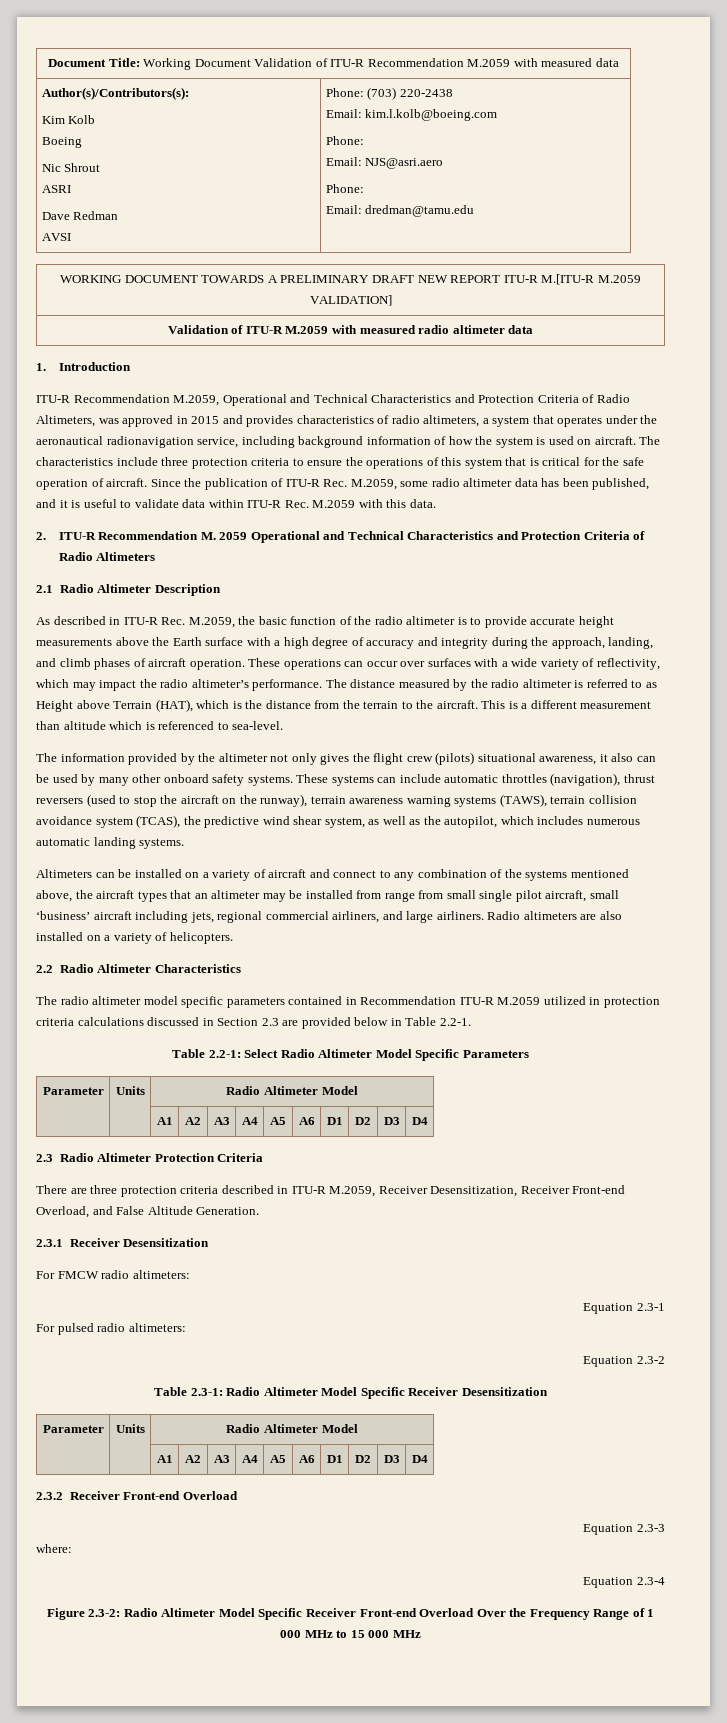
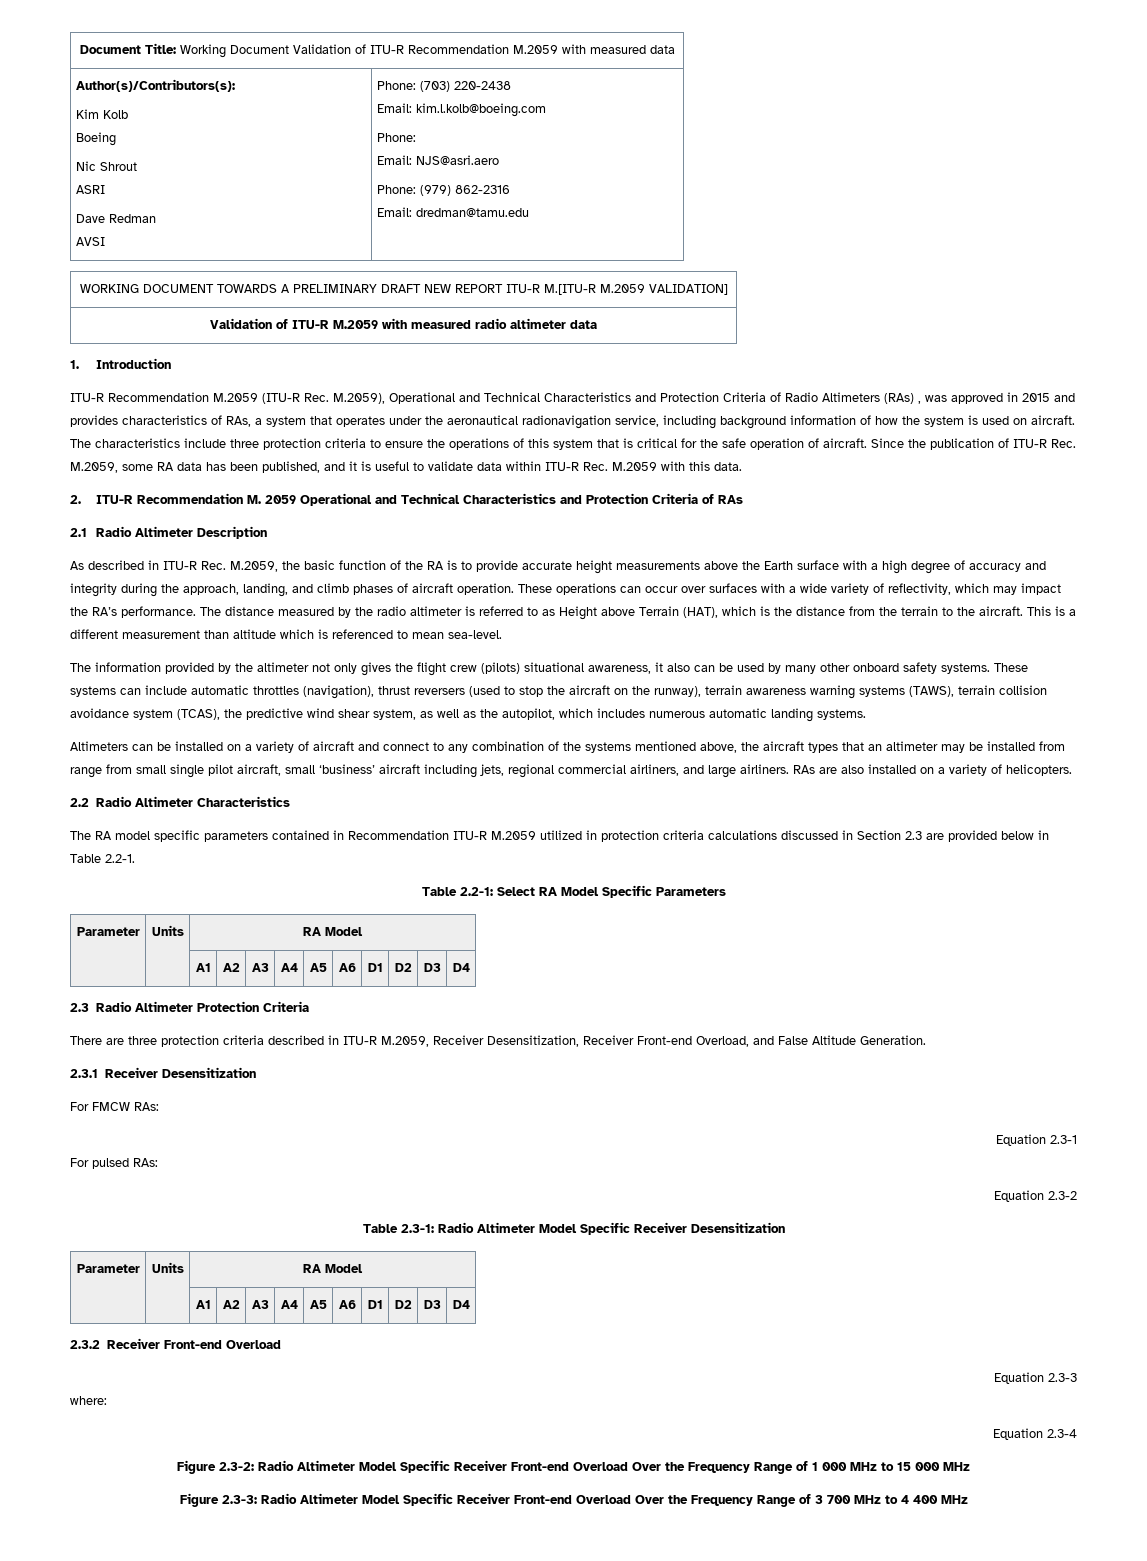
  Author(s)/Contributors(s):
  Kim Kolb
  Boeing
  Nic Shrout
  ASRI
  Dave Redman
  AVSI | Phone: (703) 220-2438
  Email: kim.l.kolb@boeing.com
  Phone:
  Email: NJS@asri.aero
- Phone:
+ Phone: (979) 862-2316
- ITU-R Recommendation M.2059, Operational and Technical Characteristics and Protection Criteria of Radio Altimeters, was approved in 2015 and provides characteristics of radio altimeters, a system that operates under the aeronautical radionavigation service, including background information of how the system is used on aircraft.
+ ITU-R Recommendation M.2059 (ITU-R Rec. M.2059), Operational and Technical Characteristics and Protection Criteria of Radio Altimeters (RAs) , was approved in 2015 and provides characteristics of RAs, a system that operates under the aeronautical radionavigation service, including background information of how the system is used on aircraft.
- Since the publication of ITU-R Rec. M.2059, some radio altimeter data has been published, and it is useful to validate data within ITU-R Rec. M.2059 with this data.
+ Since the publication of ITU-R Rec. M.2059, some RA data has been published, and it is useful to validate data within ITU-R Rec. M.2059 with this data.
- 2. ITU-R Recommendation M. 2059 Operational and Technical Characteristics and Protection Criteria of Radio Altimeters
+ 2. ITU-R Recommendation M. 2059 Operational and Technical Characteristics and Protection Criteria of RAs
- As described in ITU-R Rec. M.2059, the basic function of the radio altimeter is to provide accurate height measurements above the Earth surface with a high degree of accuracy and integrity during the approach, landing, and climb phases of aircraft operation.
+ As described in ITU-R Rec. M.2059, the basic function of the RA is to provide accurate height measurements above the Earth surface with a high degree of accuracy and integrity during the approach, landing, and climb phases of aircraft operation.
- These operations can occur over surfaces with a wide variety of reflectivity, which may impact the radio altimeter’s performance.
+ These operations can occur over surfaces with a wide variety of reflectivity, which may impact the RA’s performance.
- This is a different measurement than altitude which is referenced to sea-level.
+ This is a different measurement than altitude which is referenced to mean sea-level.
- Radio altimeters are also installed on a variety of helicopters.
+ RAs are also installed on a variety of helicopters.
- The radio altimeter model specific parameters contained in Recommendation ITU-R M.2059 utilized in protection criteria calculations discussed in Section 2.3 are provided below in Table 2.2-1.
+ The RA model specific parameters contained in Recommendation ITU-R M.2059 utilized in protection criteria calculations discussed in Section 2.3 are provided below in Table 2.2-1.
- Table 2.2-1: Select Radio Altimeter Model Specific Parameters
- Parameter | Units | Radio Altimeter Model
+ Table 2.2-1: Select RA Model Specific Parameters
+ Parameter | Units | RA Model
- For FMCW radio altimeters:
+ For FMCW RAs:
- For pulsed radio altimeters:
+ For pulsed RAs:
  Table 2.3-1: Radio Altimeter Model Specific Receiver Desensitization
- Parameter | Units | Radio Altimeter Model
+ Parameter | Units | RA Model
+ Figure 2.3-3: Radio Altimeter Model Specific Receiver Front-end Overload Over the Frequency Range of 3 700 MHz to 4 400 MHz

